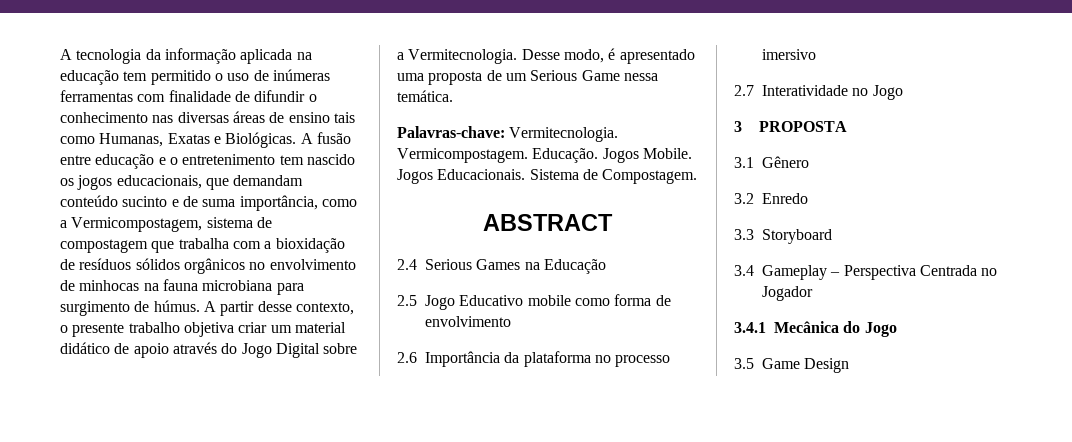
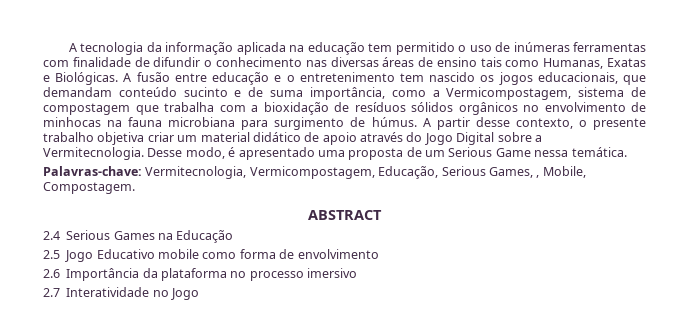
- Palavras-chave: Vermitecnologia. Vermicompostagem. Educação. Jogos Mobile. Jogos Educacionais. Sistema de Compostagem.
+ Palavras-chave: Vermitecnologia, Vermicompostagem, Educação, Serious Games, , Mobile, Compostagem.
- 3 PROPOSTA
- 3.1 Gênero
- 3.2 Enredo
- 3.3 Storyboard
- 3.4 Gameplay – Perspectiva Centrada no Jogador
- 3.4.1 Mecânica do Jogo
- 3.5 Game Design

